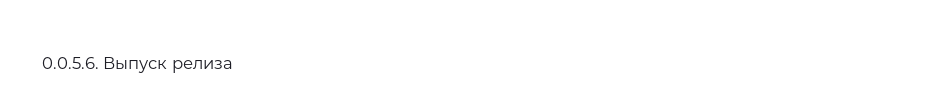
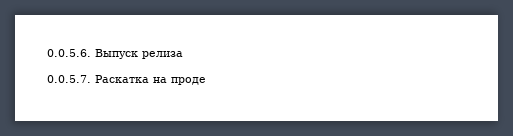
+ 0.0.5.7. Раскатка на проде

